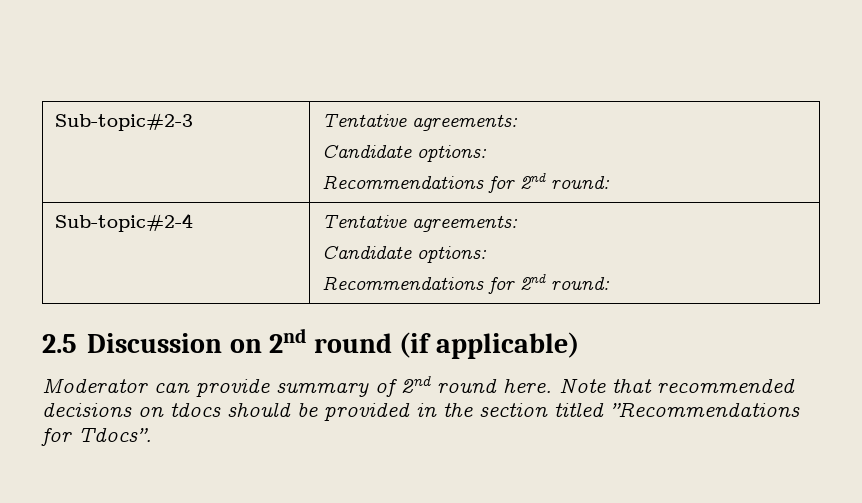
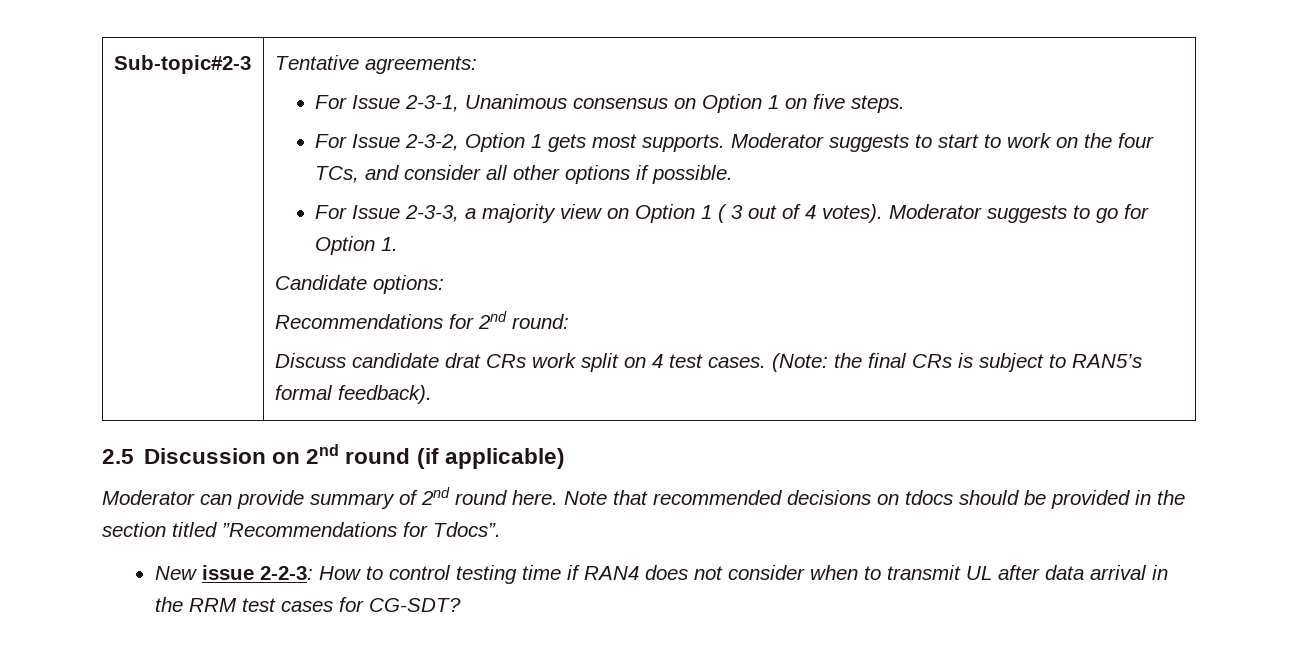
  Sub-topic#2-3 | Tentative agreements:
+ For Issue 2-3-1, Unanimous consensus on Option 1 on five steps.
+ For Issue 2-3-2, Option 1 gets most supports. Moderator suggests to start to work on the four TCs, and consider all other options if possible.
+ For Issue 2-3-3, a majority view on Option 1 ( 3 out of 4 votes). Moderator suggests to go for Option 1.
  Candidate options:
  Recommendations for 2nd round:
- Sub-topic#2-4 | Tentative agreements:
- Candidate options:
- Recommendations for 2nd round:
+ Discuss candidate drat CRs work split on 4 test cases. (Note: the final CRs is subject to RAN5’s formal feedback).
+ New issue 2-2-3: How to control testing time if RAN4 does not consider when to transmit UL after data arrival in the RRM test cases for CG-SDT?

